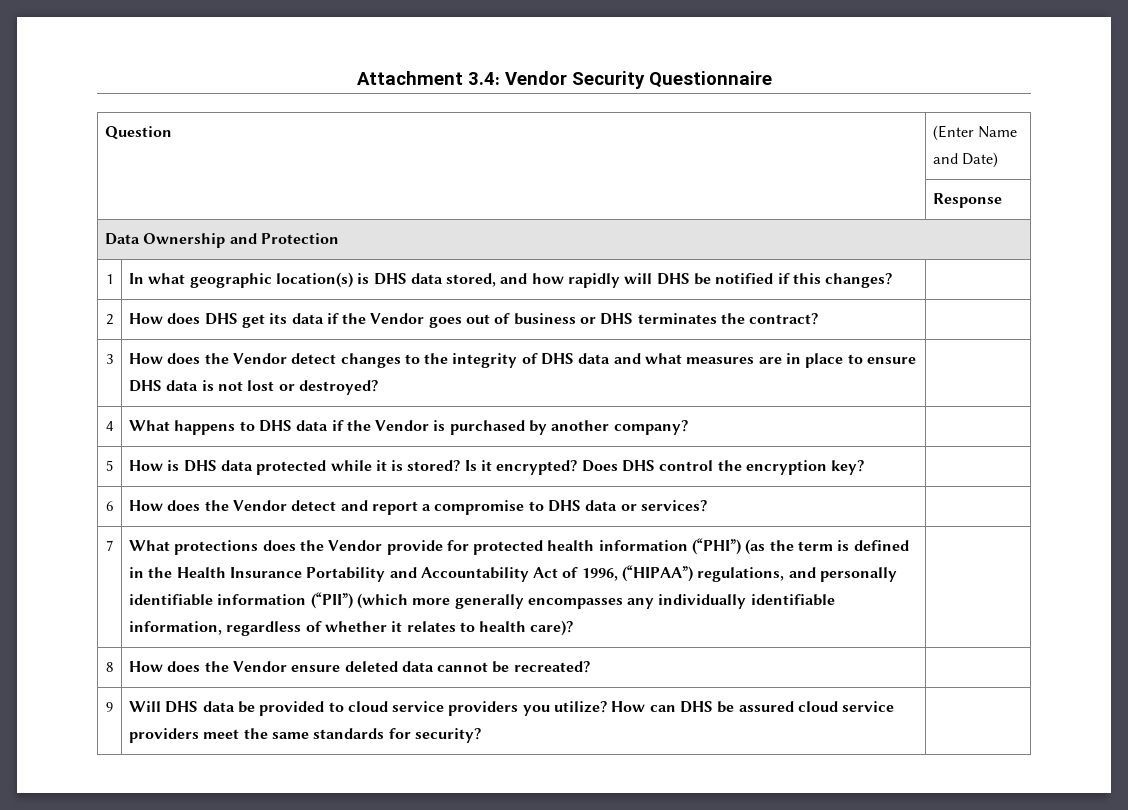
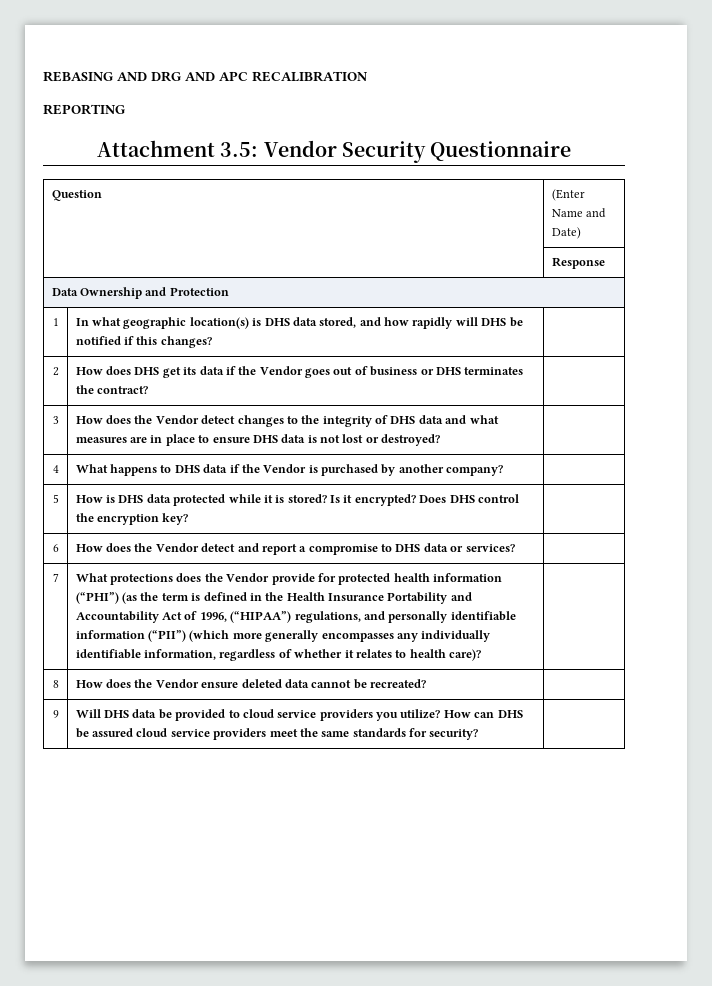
- Attachment 3.4: Vendor Security Questionnaire
+ REBASING AND DRG AND APC RECALIBRATION
+ REPORTING
+ Attachment 3.5: Vendor Security Questionnaire

